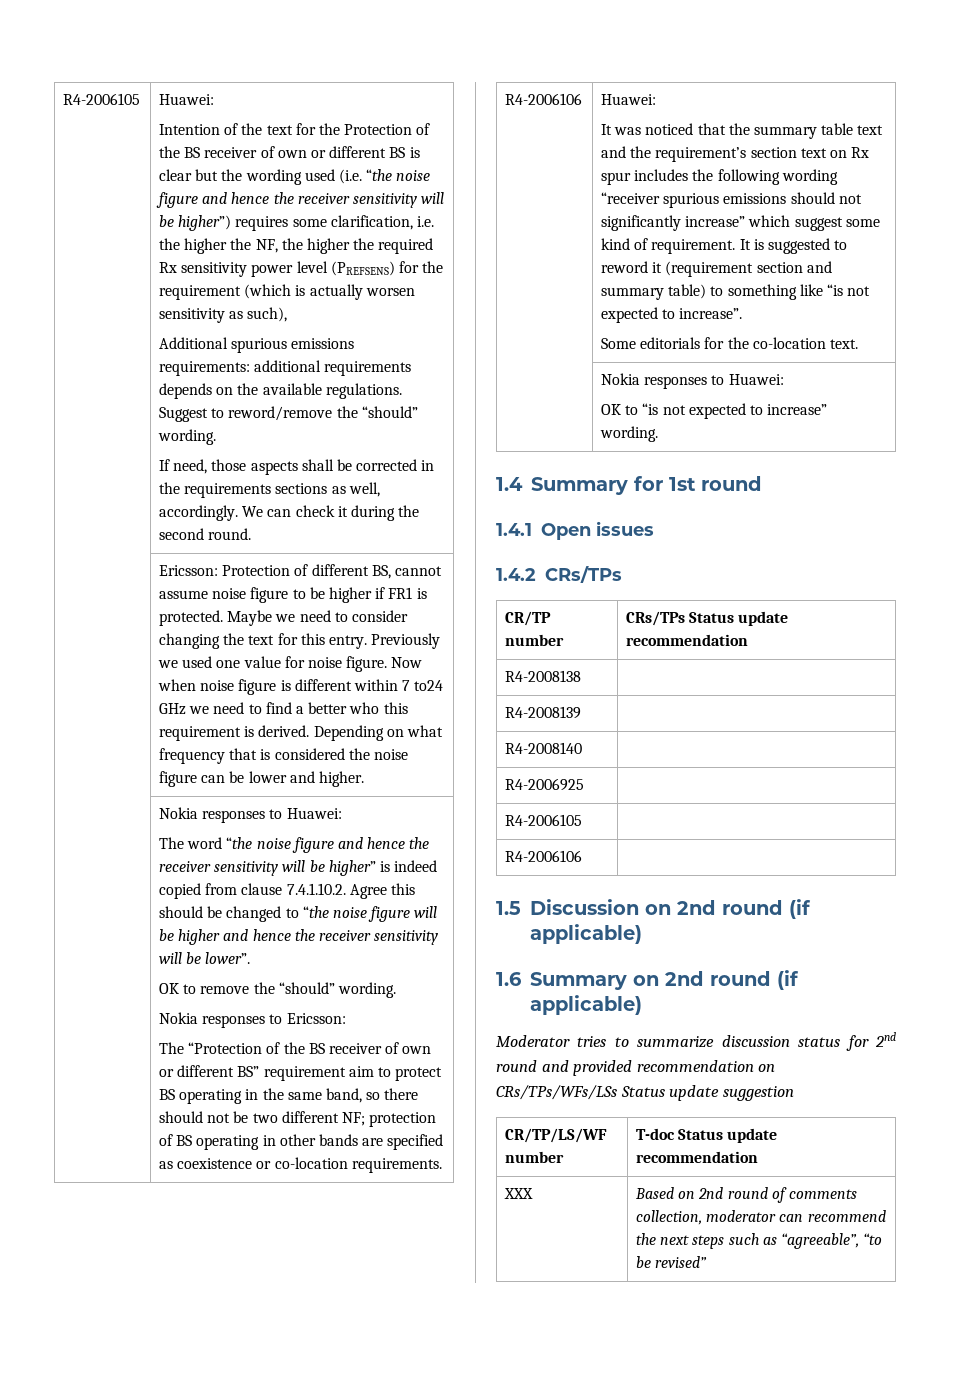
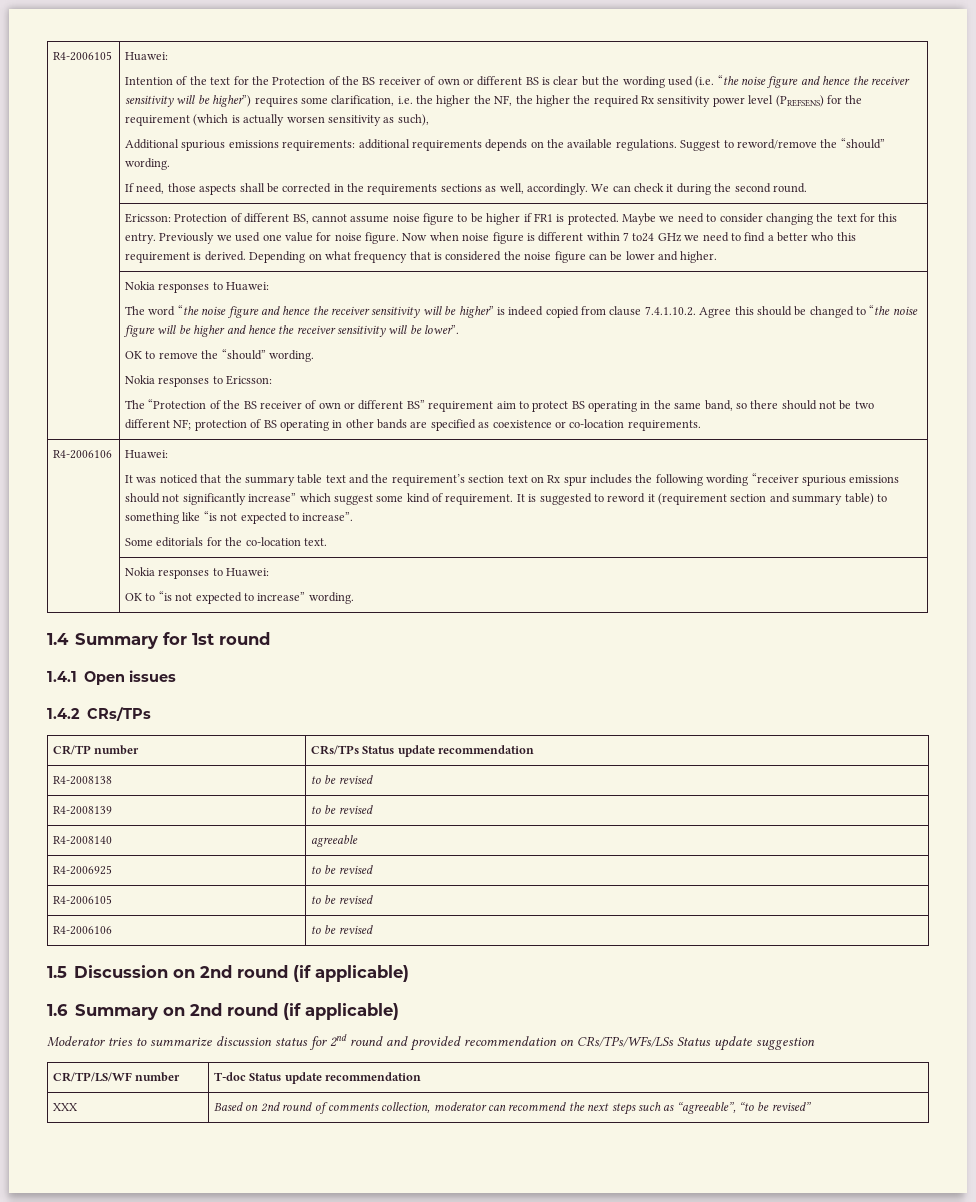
- R4-2008138 |
- R4-2008139 |
+ R4-2008138 | to be revised
+ R4-2008139 | to be revised
- R4-2008140 |
+ R4-2008140 | agreeable
- R4-2006925 |
- R4-2006105 |
- R4-2006106 |
+ R4-2006925 | to be revised
+ R4-2006105 | to be revised
+ R4-2006106 | to be revised

